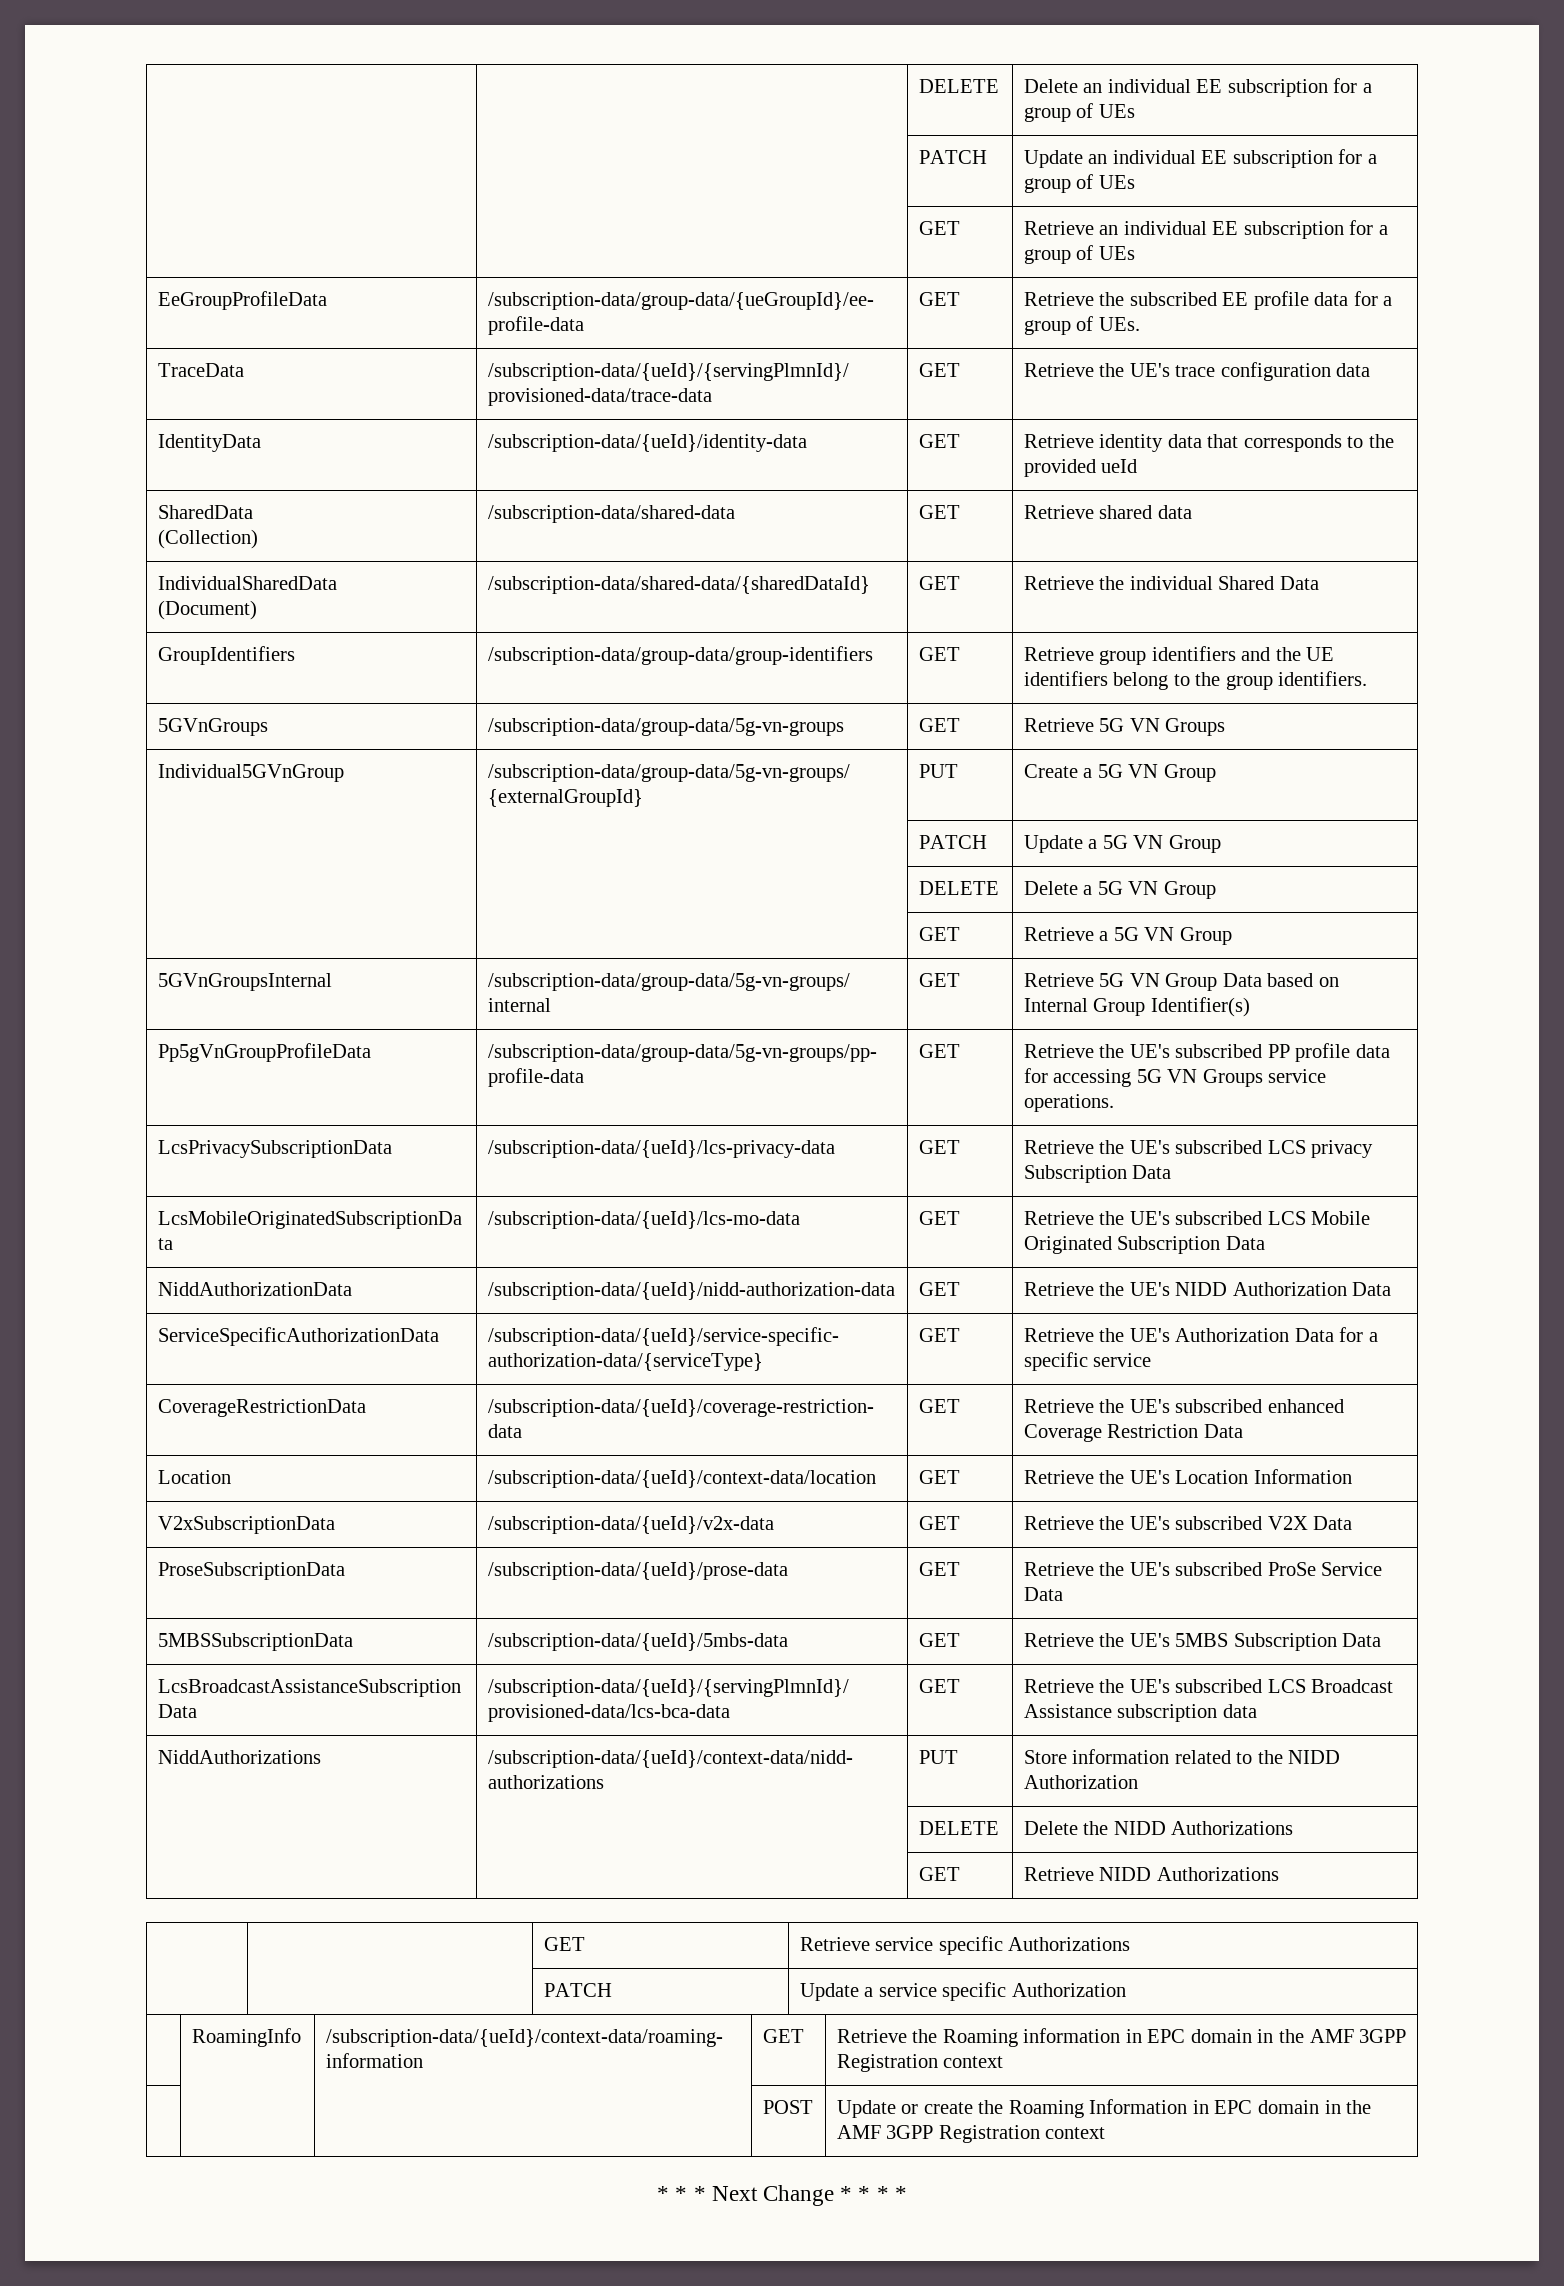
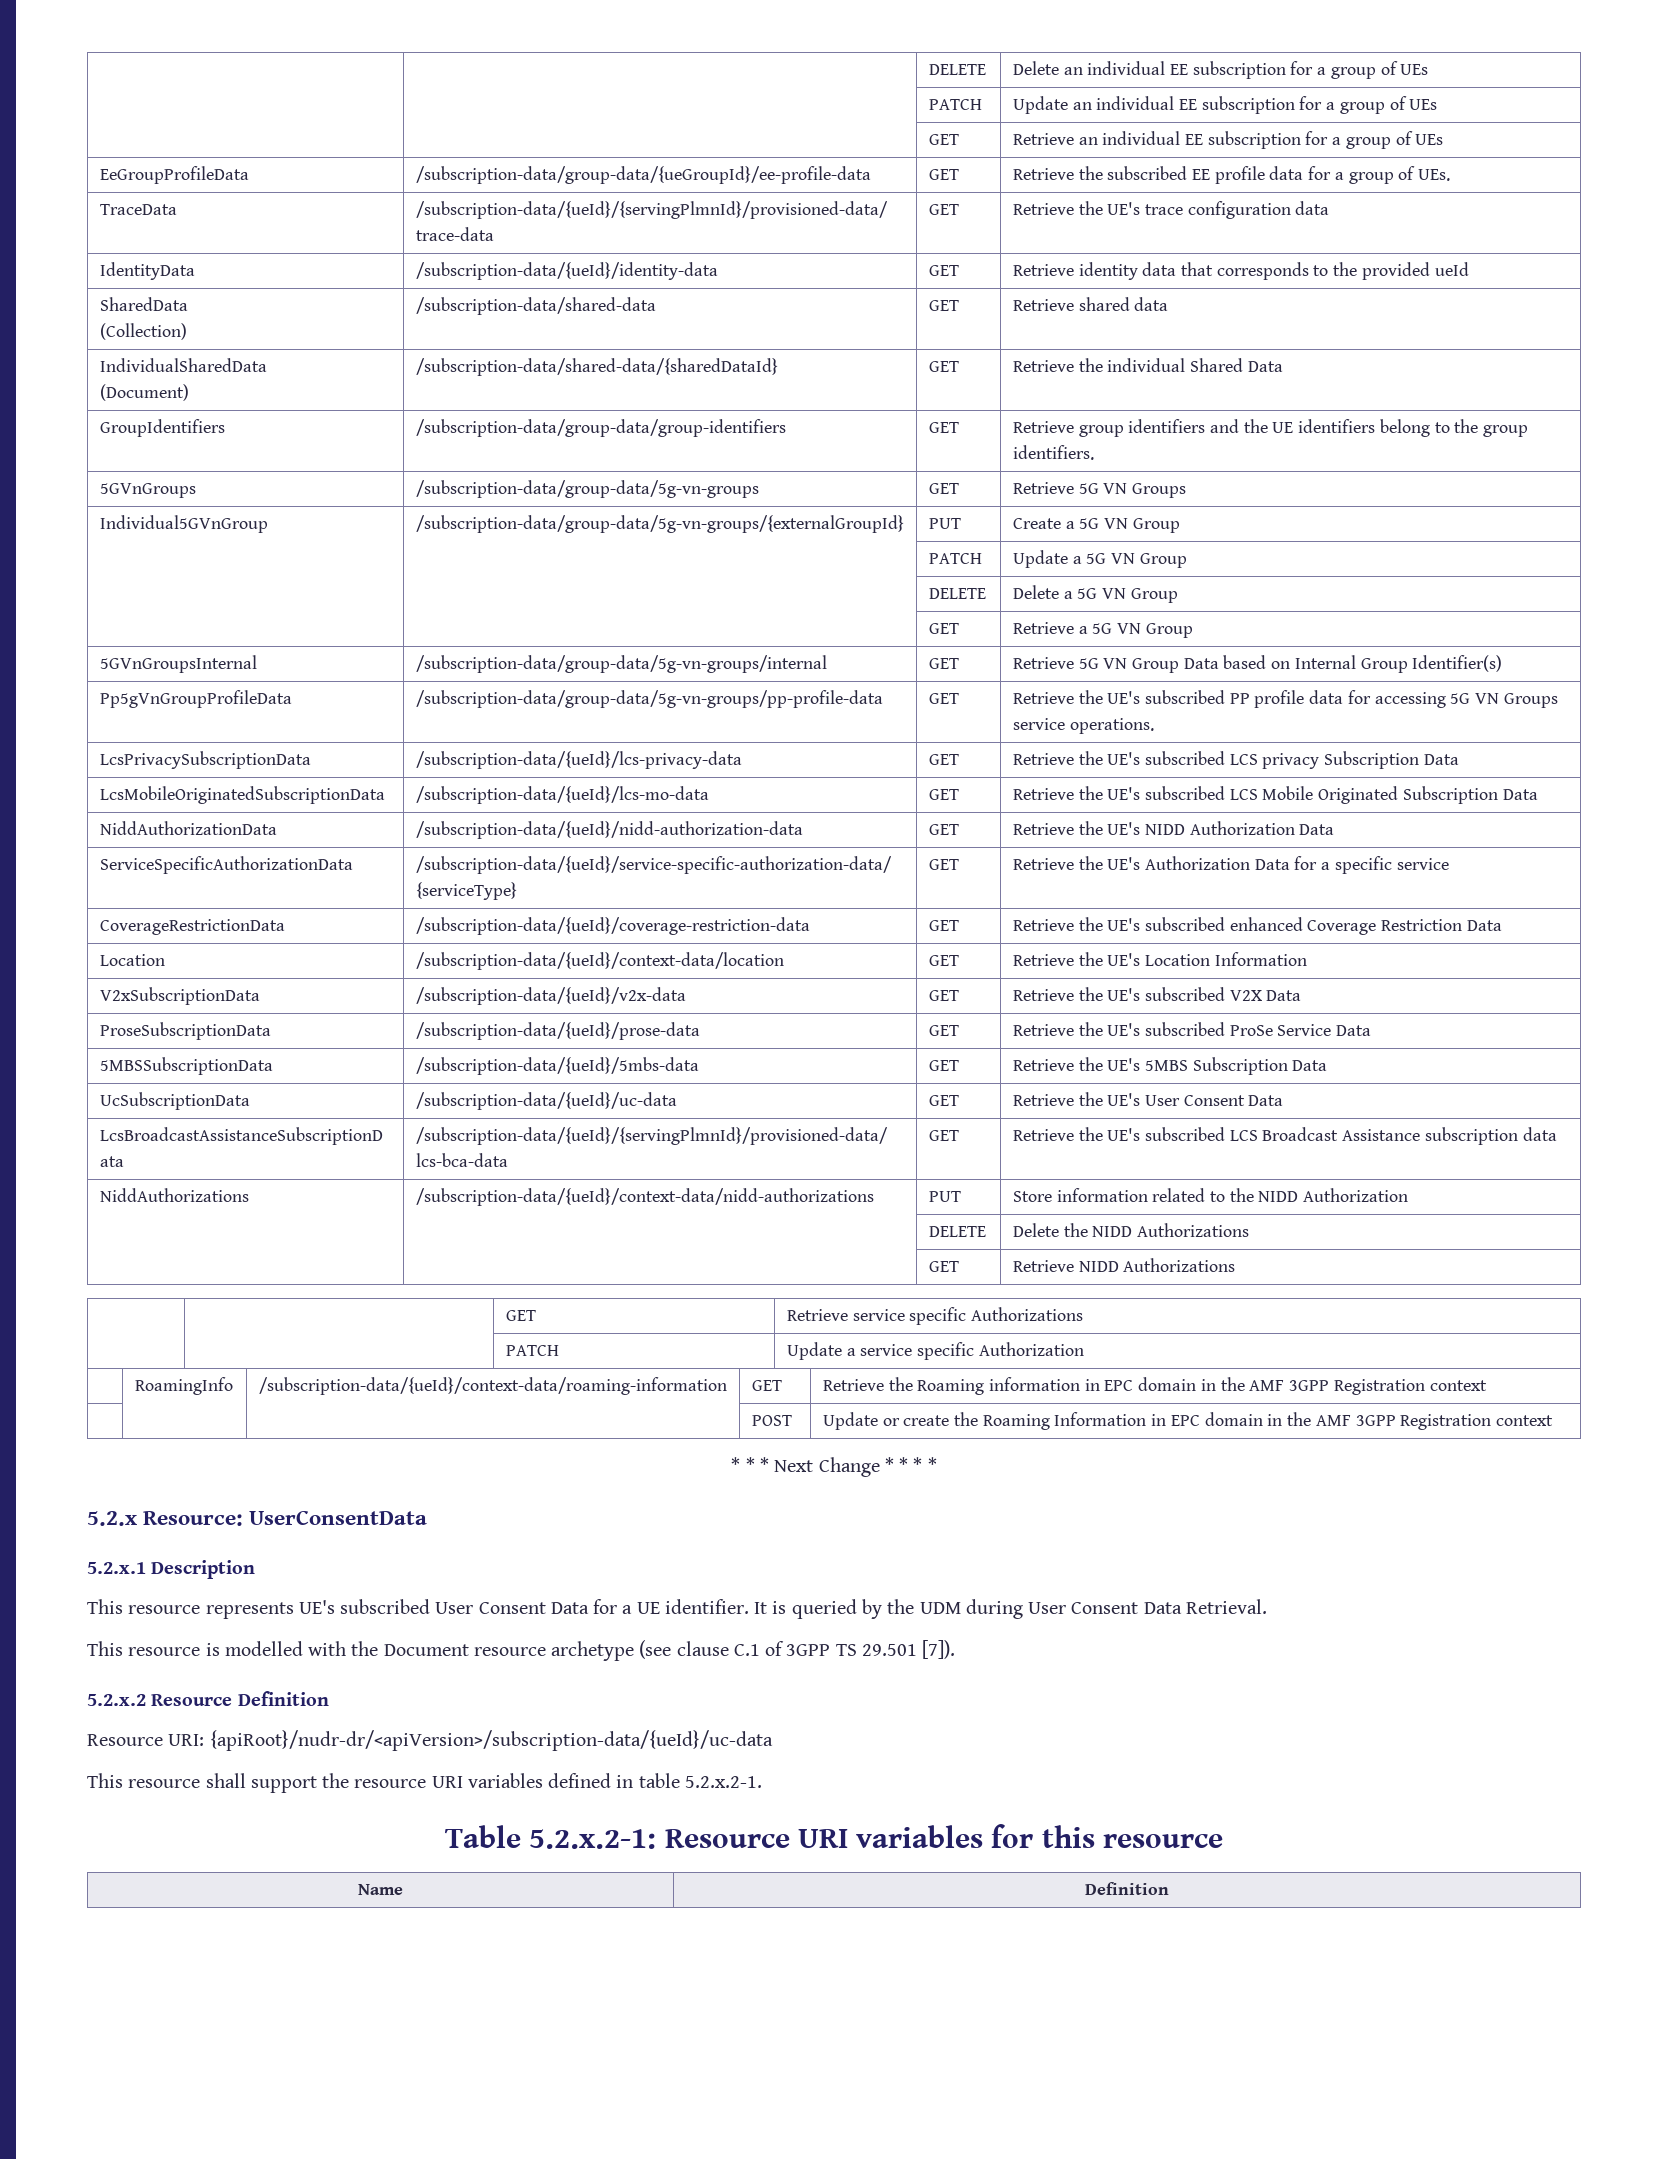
+ UcSubscriptionData | /subscription-data/{ueId}/uc-data | GET | Retrieve the UE's User Consent Data
+ 5.2.x Resource: UserConsentData
+ 5.2.x.1 Description
+ This resource represents UE's subscribed User Consent Data for a UE identifier. It is queried by the UDM during User Consent Data Retrieval.
+ This resource is modelled with the Document resource archetype (see clause C.1 of 3GPP TS 29.501 [7]).
+ 5.2.x.2 Resource Definition
+ Resource URI: {apiRoot}/nudr-dr/<apiVersion>/subscription-data/{ueId}/uc-data
+ This resource shall support the resource URI variables defined in table 5.2.x.2-1.
+ Table 5.2.x.2-1: Resource URI variables for this resource
+ Name | Definition

